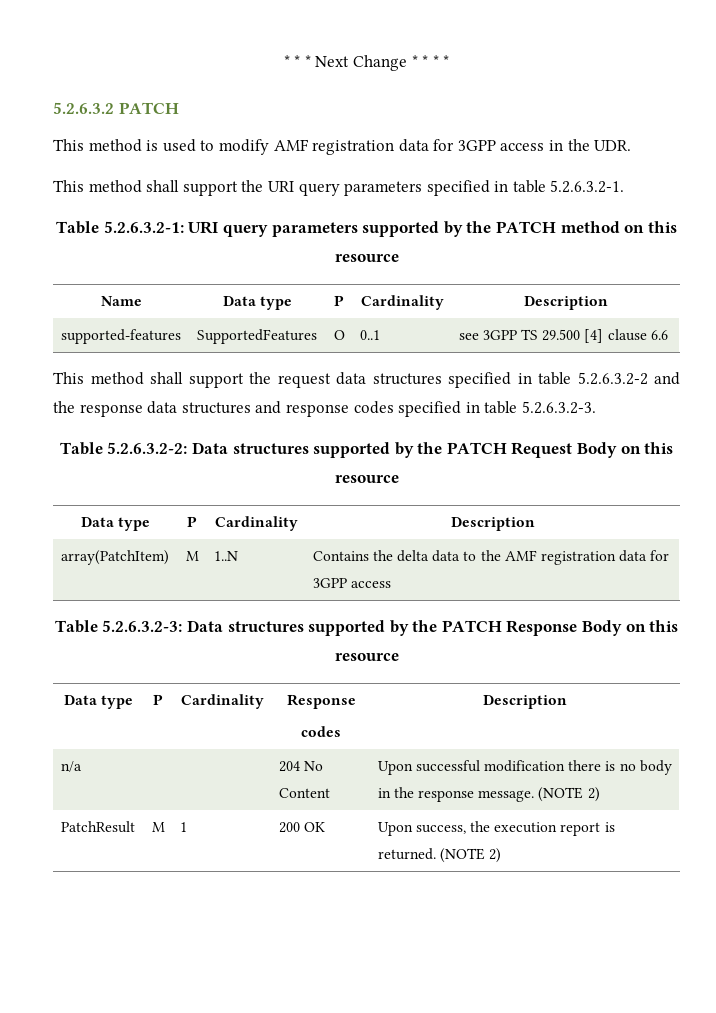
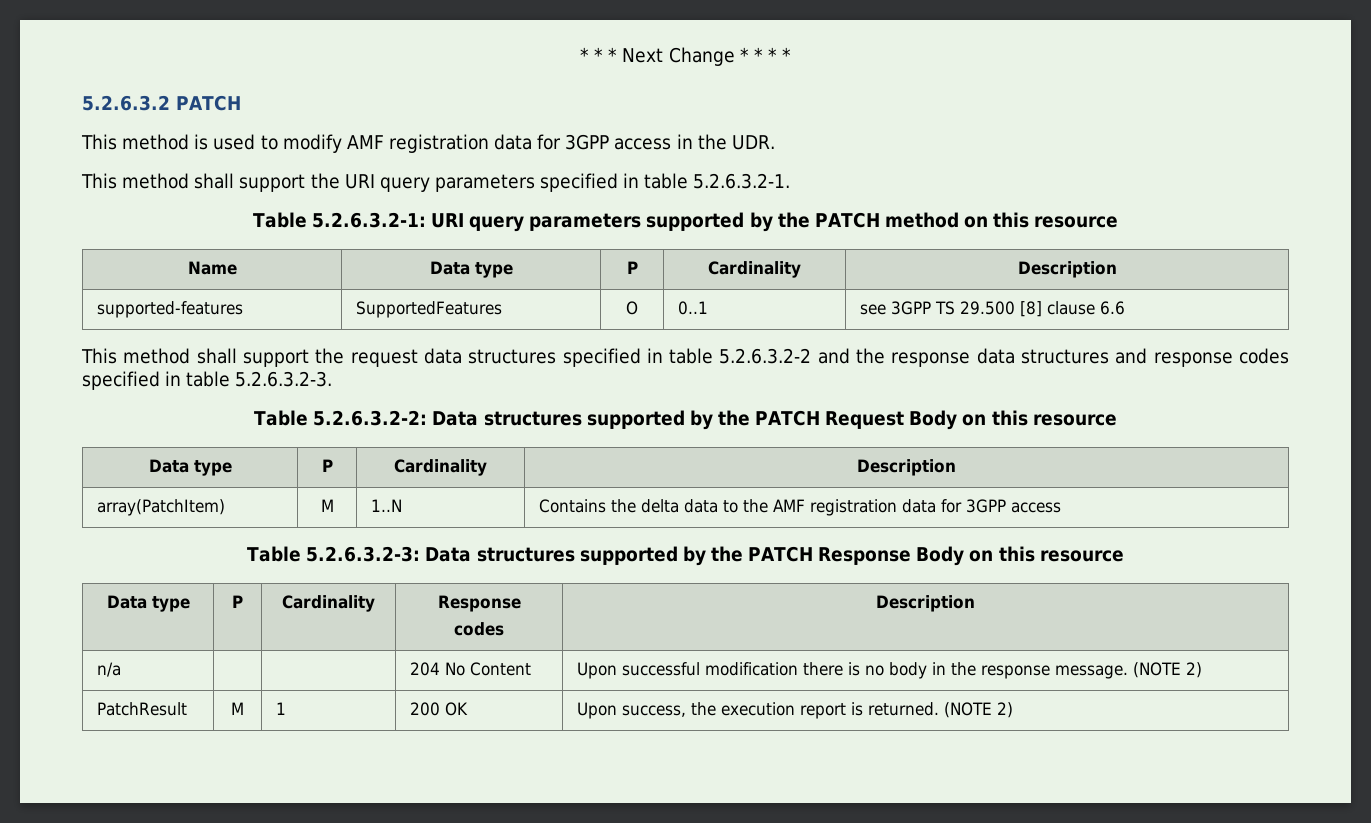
- supported-features | SupportedFeatures | O | 0..1 | see 3GPP TS 29.500 [4] clause 6.6
+ supported-features | SupportedFeatures | O | 0..1 | see 3GPP TS 29.500 [8] clause 6.6

